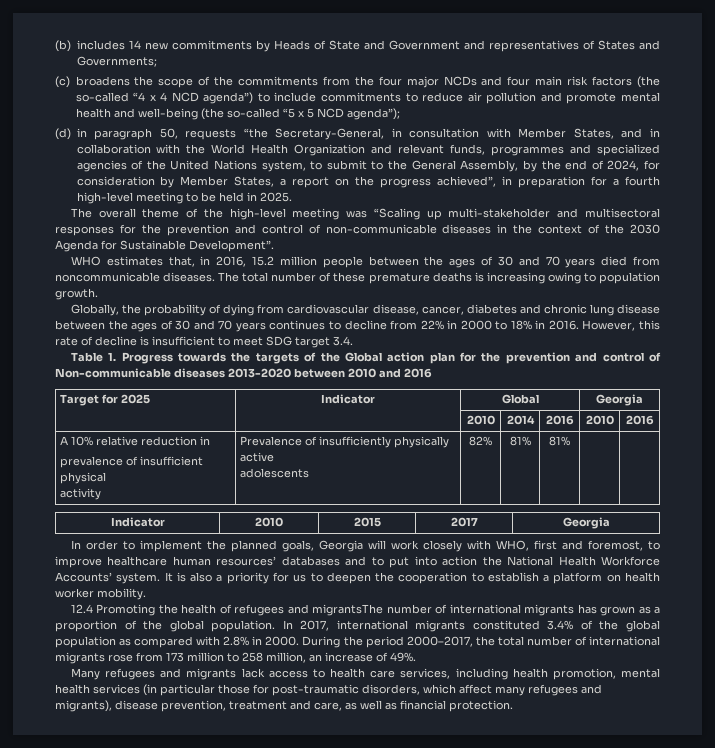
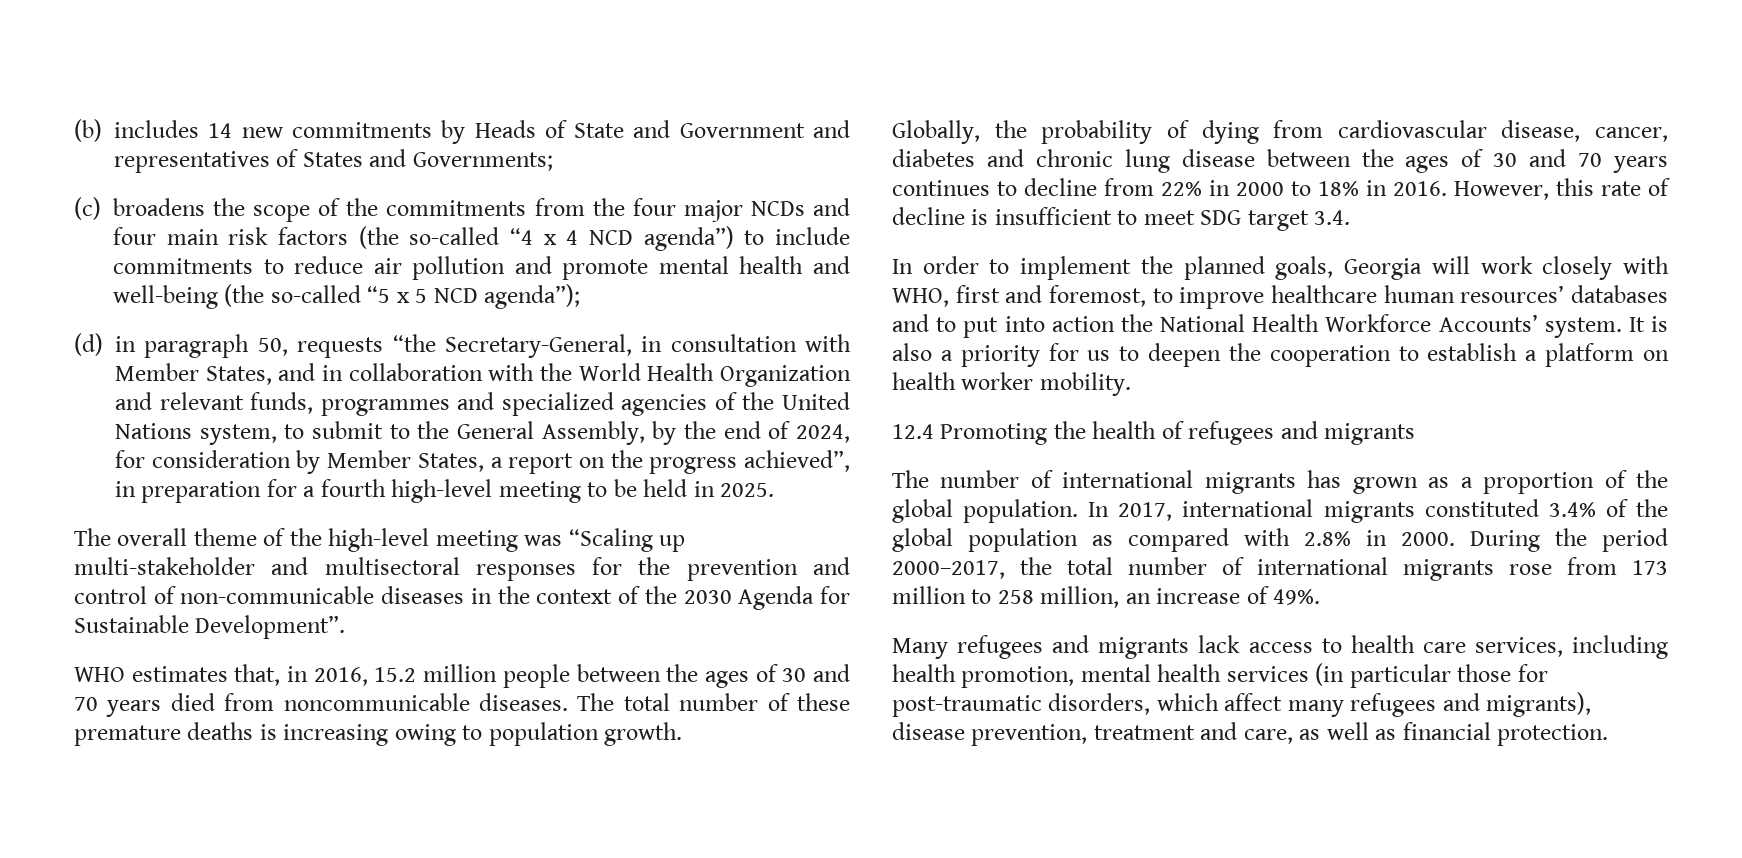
- Table 1. Progress towards the targets of the Global action plan for the prevention and control of Non-communicable diseases 2013-2020 between 2010 and 2016
- Target for 2025 | Indicator | Global | Georgia
- | | 2010 | 2014 | 2016 | 2010 | 2016
- A 10% relative reduction in
- prevalence of insufficient physical
- activity | Prevalence of insufficiently physically active
- adolescents | 82% | 81% | 81% | |
- Indicator | 2010 | 2015 | 2017 | Georgia
- 12.4 Promoting the health of refugees and migrantsThe number of international migrants has grown as a proportion of the global population.
+ 12.4 Promoting the health of refugees and migrants
+ The number of international migrants has grown as a proportion of the global population.

